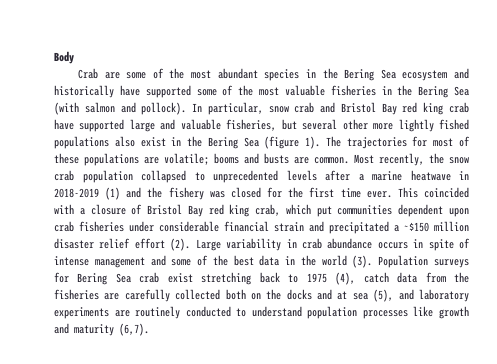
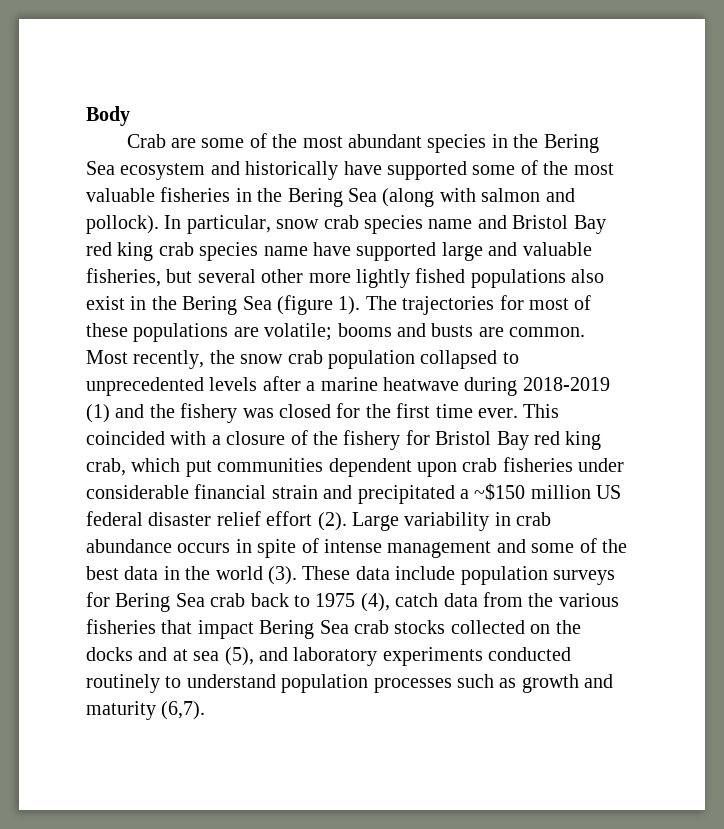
- Crab are some of the most abundant species in the Bering Sea ecosystem and historically have supported some of the most valuable fisheries in the Bering Sea (with salmon and pollock).
+ Crab are some of the most abundant species in the Bering Sea ecosystem and historically have supported some of the most valuable fisheries in the Bering Sea (along with salmon and pollock).
- In particular, snow crab and Bristol Bay red king crab have supported large and valuable fisheries, but several other more lightly fished populations also exist in the Bering Sea (figure 1).
+ In particular, snow crab species name and Bristol Bay red king crab species name have supported large and valuable fisheries, but several other more lightly fished populations also exist in the Bering Sea (figure 1).
- Most recently, the snow crab population collapsed to unprecedented levels after a marine heatwave in 2018-2019 (1) and the fishery was closed for the first time ever.
+ Most recently, the snow crab population collapsed to unprecedented levels after a marine heatwave during 2018-2019 (1) and the fishery was closed for the first time ever.
- This coincided with a closure of Bristol Bay red king crab, which put communities dependent upon crab fisheries under considerable financial strain and precipitated a ~$150 million disaster relief effort (2).
+ This coincided with a closure of the fishery for Bristol Bay red king crab, which put communities dependent upon crab fisheries under considerable financial strain and precipitated a ~$150 million US federal disaster relief effort (2).
- Population surveys for Bering Sea crab exist stretching back to 1975 (4), catch data from the fisheries are carefully collected both on the docks and at sea (5), and laboratory experiments are routinely conducted to understand population processes like growth and maturity (6,7).
+ These data include population surveys for Bering Sea crab back to 1975 (4), catch data from the various fisheries that impact Bering Sea crab stocks collected on the docks and at sea (5), and laboratory experiments conducted routinely to understand population processes such as growth and maturity (6,7).

